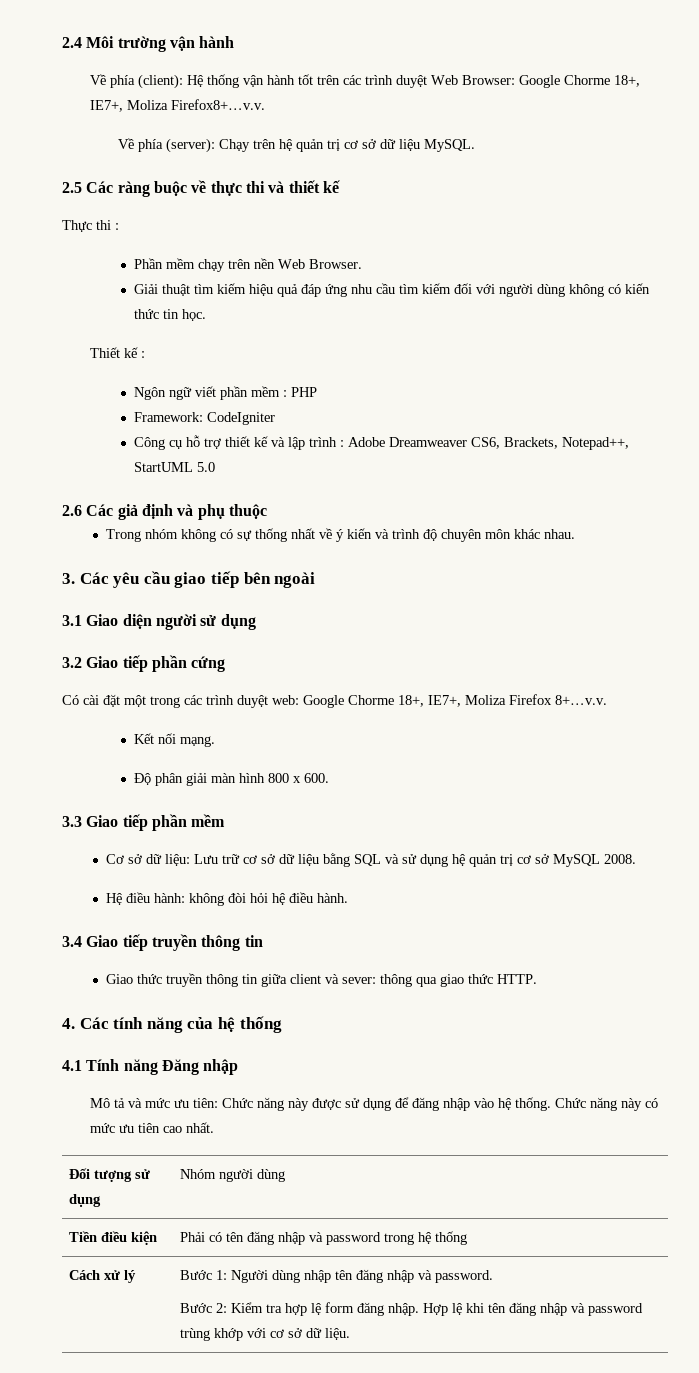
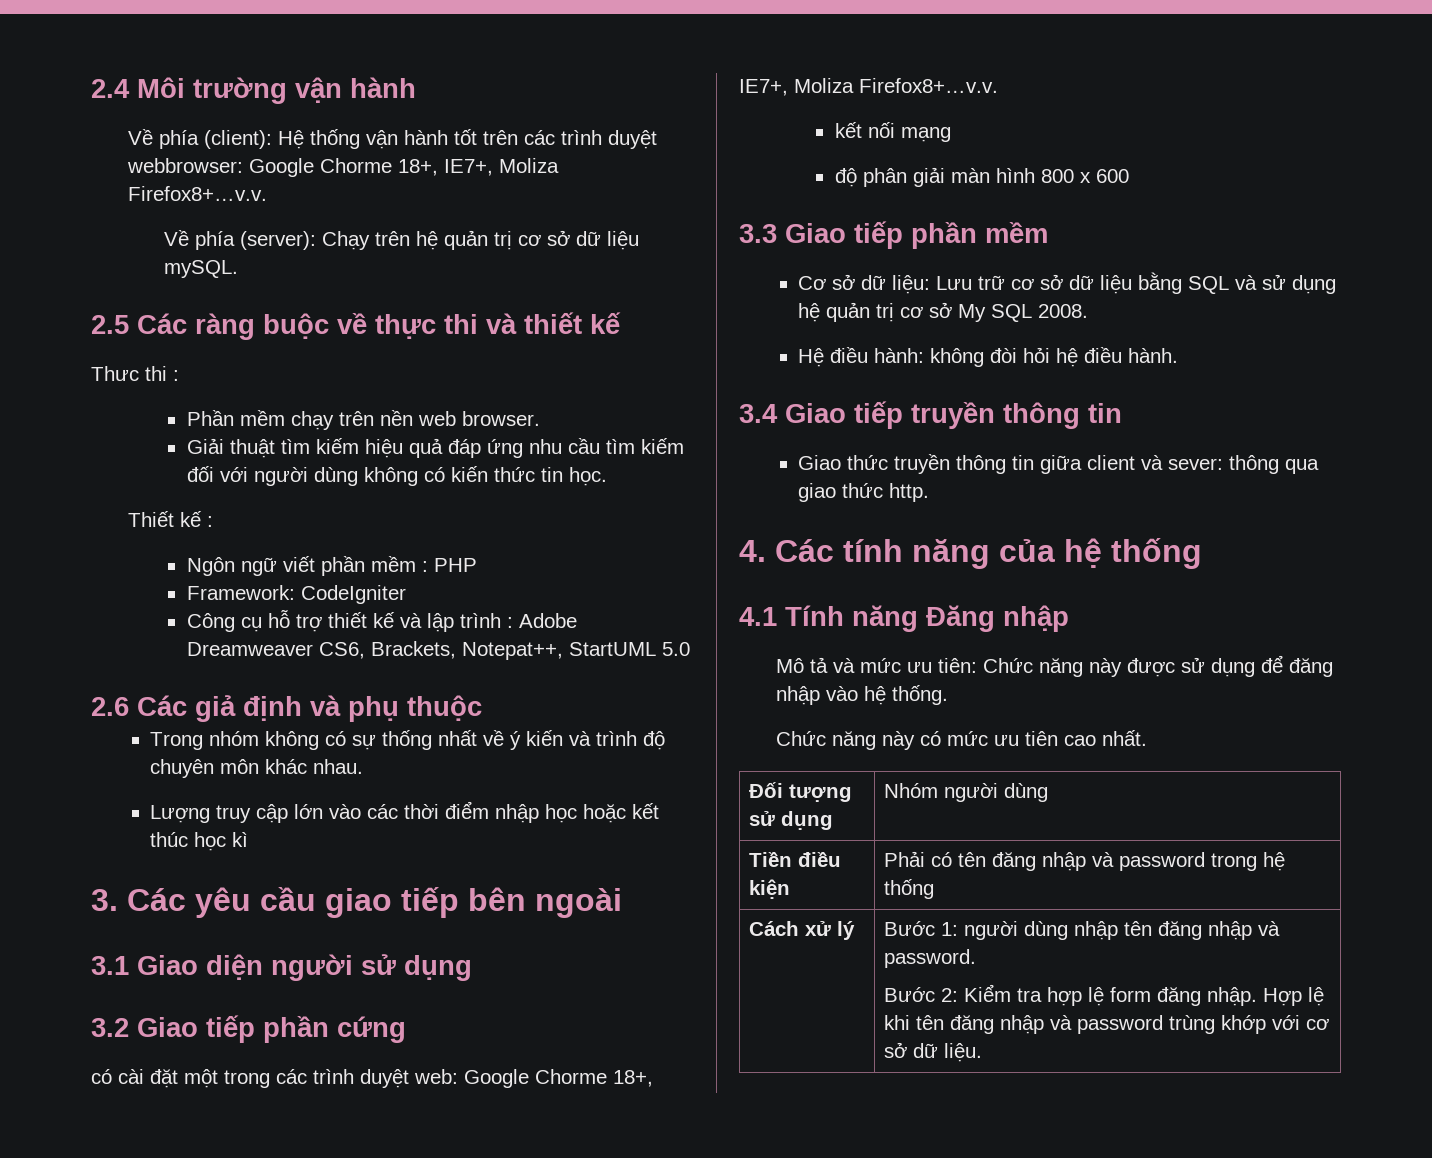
- Về phía (client): Hệ thống vận hành tốt trên các trình duyệt Web Browser: Google Chorme 18+, IE7+, Moliza Firefox8+…v.v.
+ Về phía (client): Hệ thống vận hành tốt trên các trình duyệt webbrowser: Google Chorme 18+, IE7+, Moliza Firefox8+…v.v.
- Về phía (server): Chạy trên hệ quản trị cơ sở dữ liệu MySQL.
+ Về phía (server): Chạy trên hệ quản trị cơ sở dữ liệu mySQL.
- Thực thi :
+ Thưc thi :
- Phần mềm chạy trên nền Web Browser.
+ Phần mềm chạy trên nền web browser.
- Công cụ hỗ trợ thiết kế và lập trình : Adobe Dreamweaver CS6, Brackets, Notepad++, StartUML 5.0
+ Công cụ hỗ trợ thiết kế và lập trình : Adobe Dreamweaver CS6, Brackets, Notepat++, StartUML 5.0
+ Lượng truy cập lớn vào các thời điểm nhập học hoặc kết thúc học kì
- Có cài đặt một trong các trình duyệt web: Google Chorme 18+, IE7+, Moliza Firefox 8+…v.v.
- Kết nối mạng.
- Độ phân giải màn hình 800 x 600.
+ có cài đặt một trong các trình duyệt web: Google Chorme 18+, IE7+, Moliza Firefox8+…v.v.
+ kết nối mạng
+ độ phân giải màn hình 800 x 600
- Cơ sở dữ liệu: Lưu trữ cơ sở dữ liệu bằng SQL và sử dụng hệ quản trị cơ sở MySQL 2008.
+ Cơ sở dữ liệu: Lưu trữ cơ sở dữ liệu bằng SQL và sử dụng hệ quản trị cơ sở My SQL 2008.
- Giao thức truyền thông tin giữa client và sever: thông qua giao thức HTTP.
+ Giao thức truyền thông tin giữa client và sever: thông qua giao thức http.
- Mô tả và mức ưu tiên: Chức năng này được sử dụng để đăng nhập vào hệ thống. Chức năng này có mức ưu tiên cao nhất.
+ Mô tả và mức ưu tiên: Chức năng này được sử dụng để đăng nhập vào hệ thống.
+ Chức năng này có mức ưu tiên cao nhất.
- Cách xử lý | Bước 1: Người dùng nhập tên đăng nhập và password.
+ Cách xử lý | Bước 1: người dùng nhập tên đăng nhập và password.

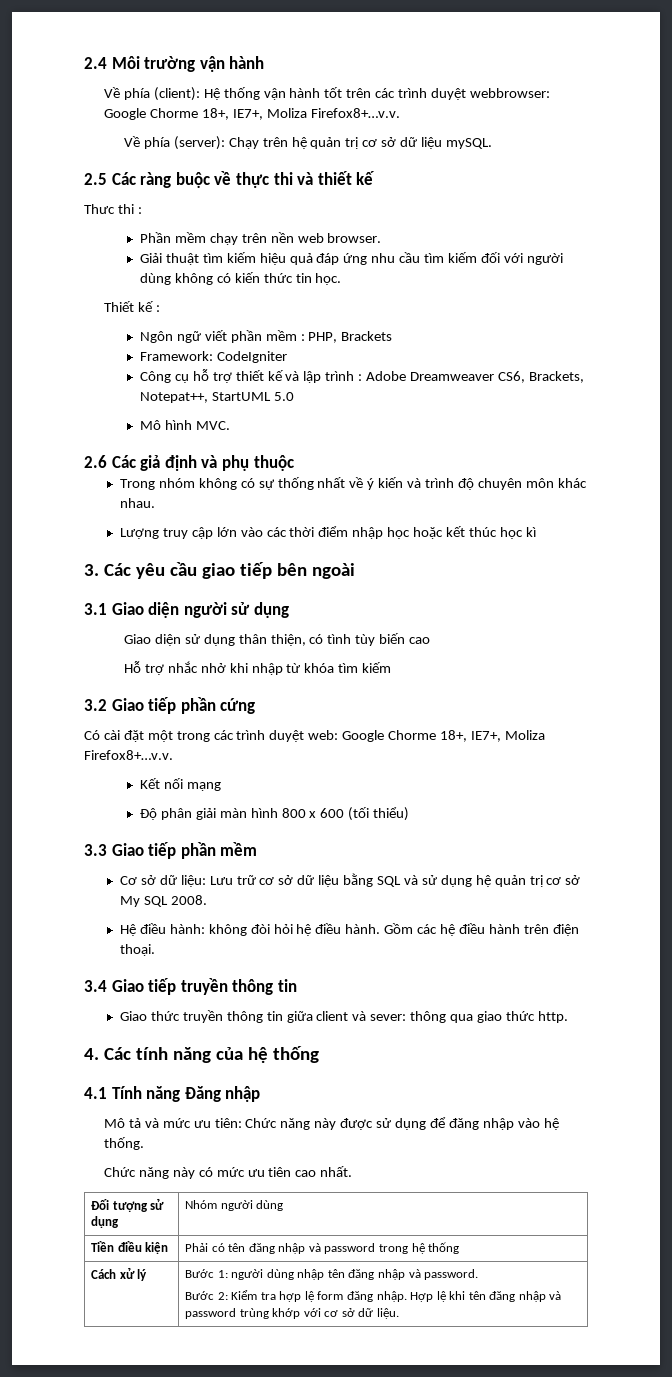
- Ngôn ngữ viết phần mềm : PHP
+ Ngôn ngữ viết phần mềm : PHP, Brackets
+ Mô hình MVC.
+ Giao diện sử dụng thân thiện, có tình tùy biến cao
+ Hỗ trợ nhắc nhở khi nhập từ khóa tìm kiếm
- có cài đặt một trong các trình duyệt web: Google Chorme 18+, IE7+, Moliza Firefox8+…v.v.
+ Có cài đặt một trong các trình duyệt web: Google Chorme 18+, IE7+, Moliza Firefox8+…v.v.
- kết nối mạng
+ Kết nối mạng
- độ phân giải màn hình 800 x 600
+ Độ phân giải màn hình 800 x 600 (tối thiểu)
+ Gồm các hệ điều hành trên điện thoại.

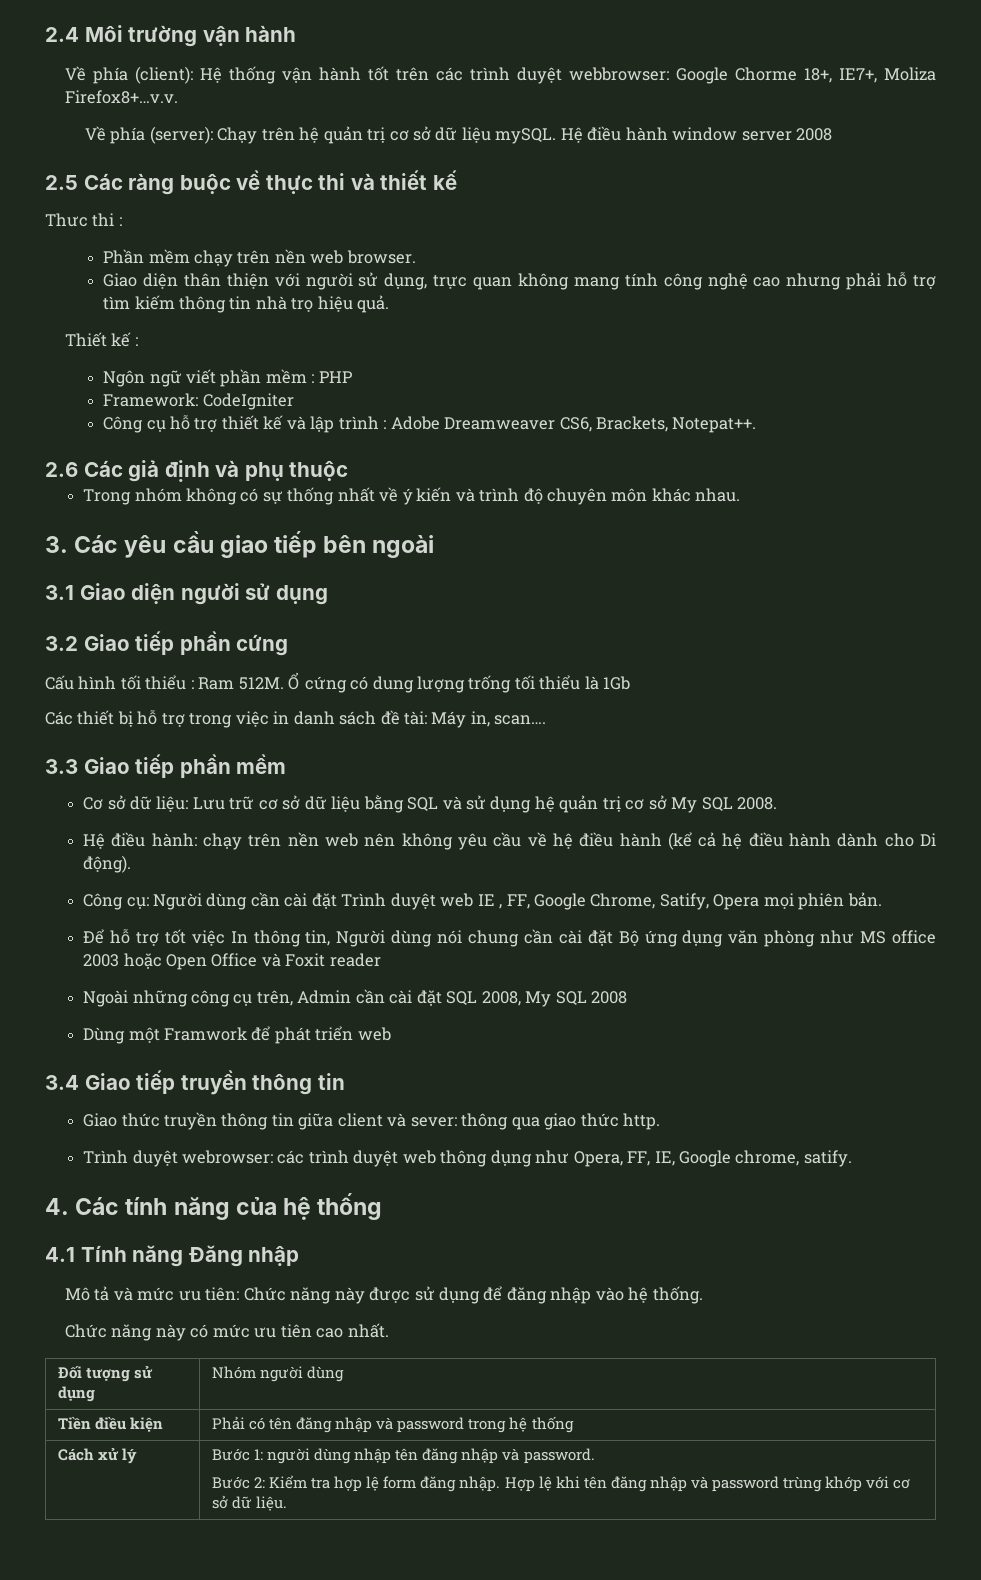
+ Hệ điều hành window server 2008
- Giải thuật tìm kiếm hiệu quả đáp ứng nhu cầu tìm kiếm đối với người dùng không có kiến thức tin học.
+ Giao diện thân thiện với người sử dụng, trực quan không mang tính công nghệ cao nhưng phải hỗ trợ tìm kiếm thông tin nhà trọ hiệu quả.
- Ngôn ngữ viết phần mềm : PHP, Brackets
+ Ngôn ngữ viết phần mềm : PHP
- Công cụ hỗ trợ thiết kế và lập trình : Adobe Dreamweaver CS6, Brackets, Notepat++, StartUML 5.0
- Mô hình MVC.
+ Công cụ hỗ trợ thiết kế và lập trình : Adobe Dreamweaver CS6, Brackets, Notepat++.
- Lượng truy cập lớn vào các thời điểm nhập học hoặc kết thúc học kì
- Giao diện sử dụng thân thiện, có tình tùy biến cao
- Hỗ trợ nhắc nhở khi nhập từ khóa tìm kiếm
- Có cài đặt một trong các trình duyệt web: Google Chorme 18+, IE7+, Moliza Firefox8+…v.v.
- Kết nối mạng
- Độ phân giải màn hình 800 x 600 (tối thiểu)
+ Cấu hình tối thiểu : Ram 512M. Ổ cứng có dung lượng trống tối thiểu là 1Gb
+ Các thiết bị hỗ trợ trong việc in danh sách đề tài: Máy in, scan….
- Hệ điều hành: không đòi hỏi hệ điều hành. Gồm các hệ điều hành trên điện thoại.
+ Hệ điều hành: chạy trên nền web nên không yêu cầu về hệ điều hành (kể cả hệ điều hành dành cho Di động).
+ Công cụ: Người dùng cần cài đặt Trình duyệt web IE , FF, Google Chrome, Satify, Opera mọi phiên bản.
+ Để hỗ trợ tốt việc In thông tin, Người dùng nói chung cần cài đặt Bộ ứng dụng văn phòng như MS office 2003 hoặc Open Office và Foxit reader
+ Ngoài những công cụ trên, Admin cần cài đặt SQL 2008, My SQL 2008
+ Dùng một Framwork để phát triển web
+ Trình duyệt webrowser: các trình duyệt web thông dụng như Opera, FF, IE, Google chrome, satify.

